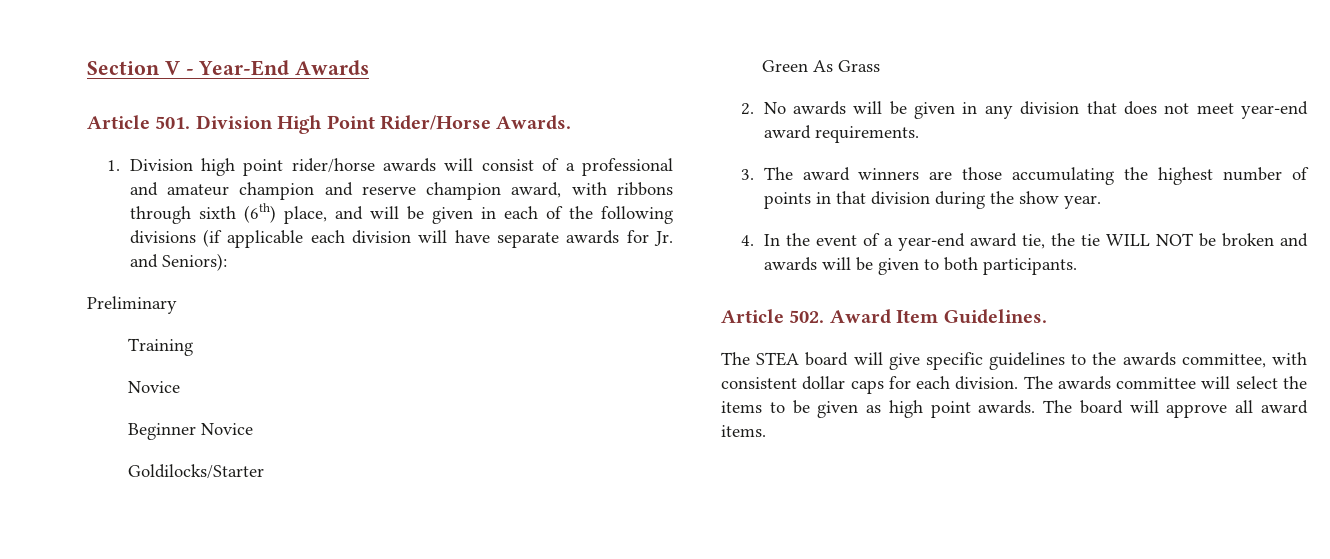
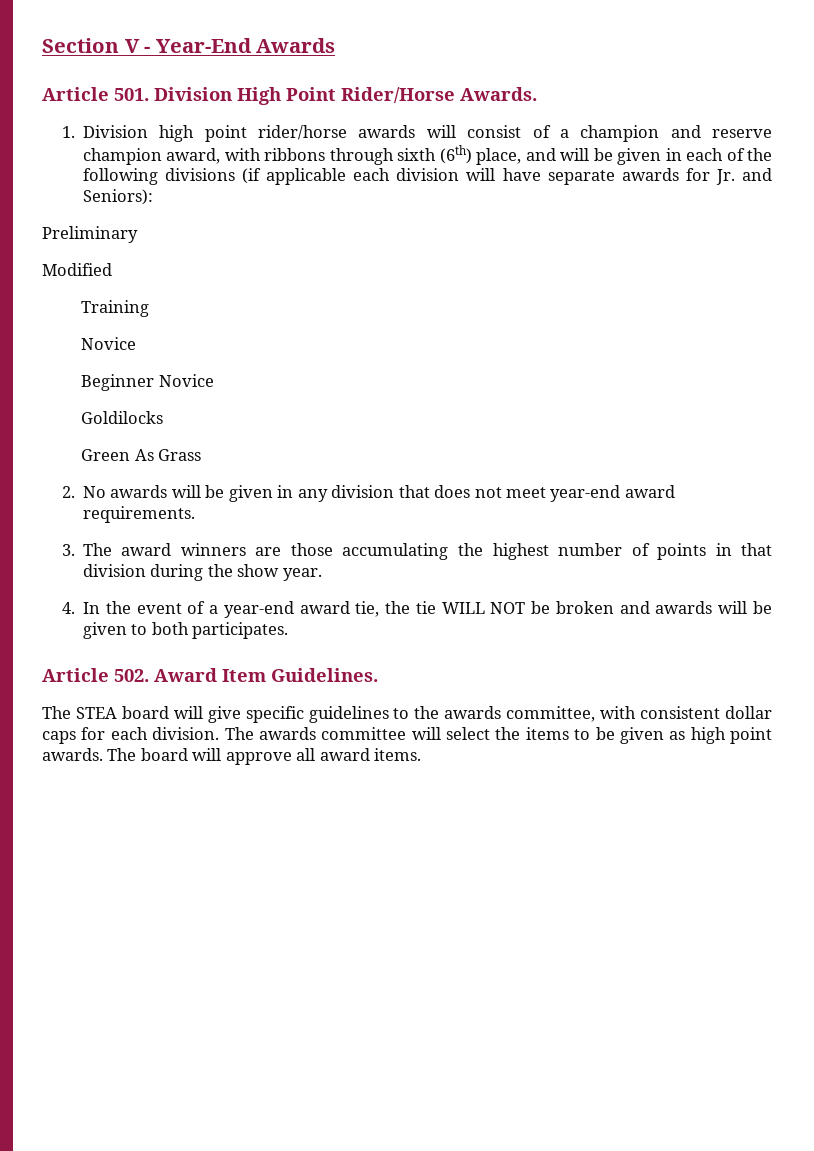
- 1. Division high point rider/horse awards will consist of a professional and amateur champion and reserve champion award, with ribbons through sixth (6th) place, and will be given in each of the following divisions (if applicable each division will have separate awards for Jr. and Seniors):
+ 1. Division high point rider/horse awards will consist of a champion and reserve champion award, with ribbons through sixth (6th) place, and will be given in each of the following divisions (if applicable each division will have separate awards for Jr. and Seniors):
+ Modified
- Goldilocks/Starter
+ Goldilocks
- 4. In the event of a year-end award tie, the tie WILL NOT be broken and awards will be given to both participants.
+ 4. In the event of a year-end award tie, the tie WILL NOT be broken and awards will be given to both participates.

